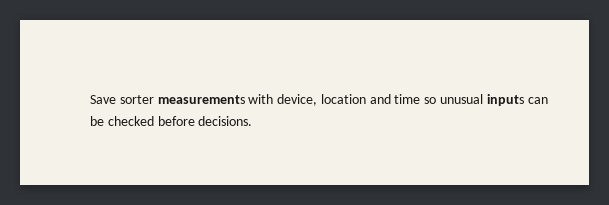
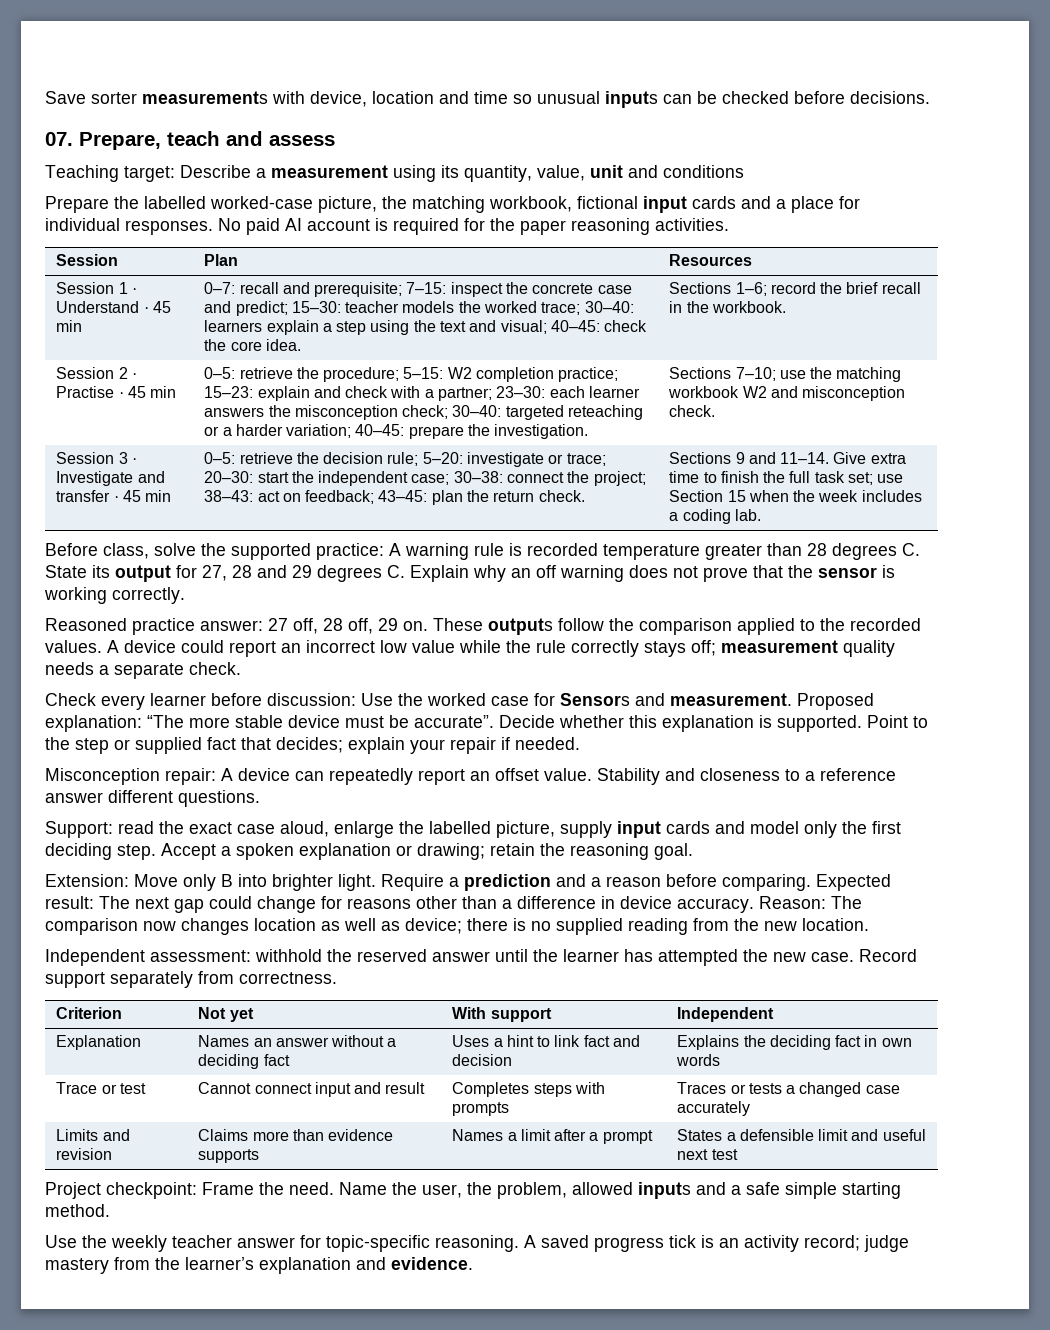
+ 07. Prepare, teach and assess
+ Teaching target: Describe a measurement using its quantity, value, unit and conditions
+ Prepare the labelled worked-case picture, the matching workbook, fictional input cards and a place for individual responses. No paid AI account is required for the paper reasoning activities.
+ Session | Plan | Resources
+ Session 1 · Understand · 45 min | 0–7: recall and prerequisite; 7–15: inspect the concrete case and predict; 15–30: teacher models the worked trace; 30–40: learners explain a step using the text and visual; 40–45: check the core idea. | Sections 1–6; record the brief recall in the workbook.
+ Session 2 · Practise · 45 min | 0–5: retrieve the procedure; 5–15: W2 completion practice; 15–23: explain and check with a partner; 23–30: each learner answers the misconception check; 30–40: targeted reteaching or a harder variation; 40–45: prepare the investigation. | Sections 7–10; use the matching workbook W2 and misconception check.
+ Session 3 · Investigate and transfer · 45 min | 0–5: retrieve the decision rule; 5–20: investigate or trace; 20–30: start the independent case; 30–38: connect the project; 38–43: act on feedback; 43–45: plan the return check. | Sections 9 and 11–14. Give extra time to finish the full task set; use Section 15 when the week includes a coding lab.
+ Before class, solve the supported practice: A warning rule is recorded temperature greater than 28 degrees C. State its output for 27, 28 and 29 degrees C. Explain why an off warning does not prove that the sensor is working correctly.
+ Reasoned practice answer: 27 off, 28 off, 29 on. These outputs follow the comparison applied to the recorded values. A device could report an incorrect low value while the rule correctly stays off; measurement quality needs a separate check.
+ Check every learner before discussion: Use the worked case for Sensors and measurement. Proposed explanation: “The more stable device must be accurate”. Decide whether this explanation is supported. Point to the step or supplied fact that decides; explain your repair if needed.
+ Misconception repair: A device can repeatedly report an offset value. Stability and closeness to a reference answer different questions.
+ Support: read the exact case aloud, enlarge the labelled picture, supply input cards and model only the first deciding step. Accept a spoken explanation or drawing; retain the reasoning goal.
+ Extension: Move only B into brighter light. Require a prediction and a reason before comparing. Expected result: The next gap could change for reasons other than a difference in device accuracy. Reason: The comparison now changes location as well as device; there is no supplied reading from the new location.
+ Independent assessment: withhold the reserved answer until the learner has attempted the new case. Record support separately from correctness.
+ Criterion | Not yet | With support | Independent
+ Explanation | Names an answer without a deciding fact | Uses a hint to link fact and decision | Explains the deciding fact in own words
+ Trace or test | Cannot connect input and result | Completes steps with prompts | Traces or tests a changed case accurately
+ Limits and revision | Claims more than evidence supports | Names a limit after a prompt | States a defensible limit and useful next test
+ Project checkpoint: Frame the need. Name the user, the problem, allowed inputs and a safe simple starting method.
+ Use the weekly teacher answer for topic-specific reasoning. A saved progress tick is an activity record; judge mastery from the learner’s explanation and evidence.

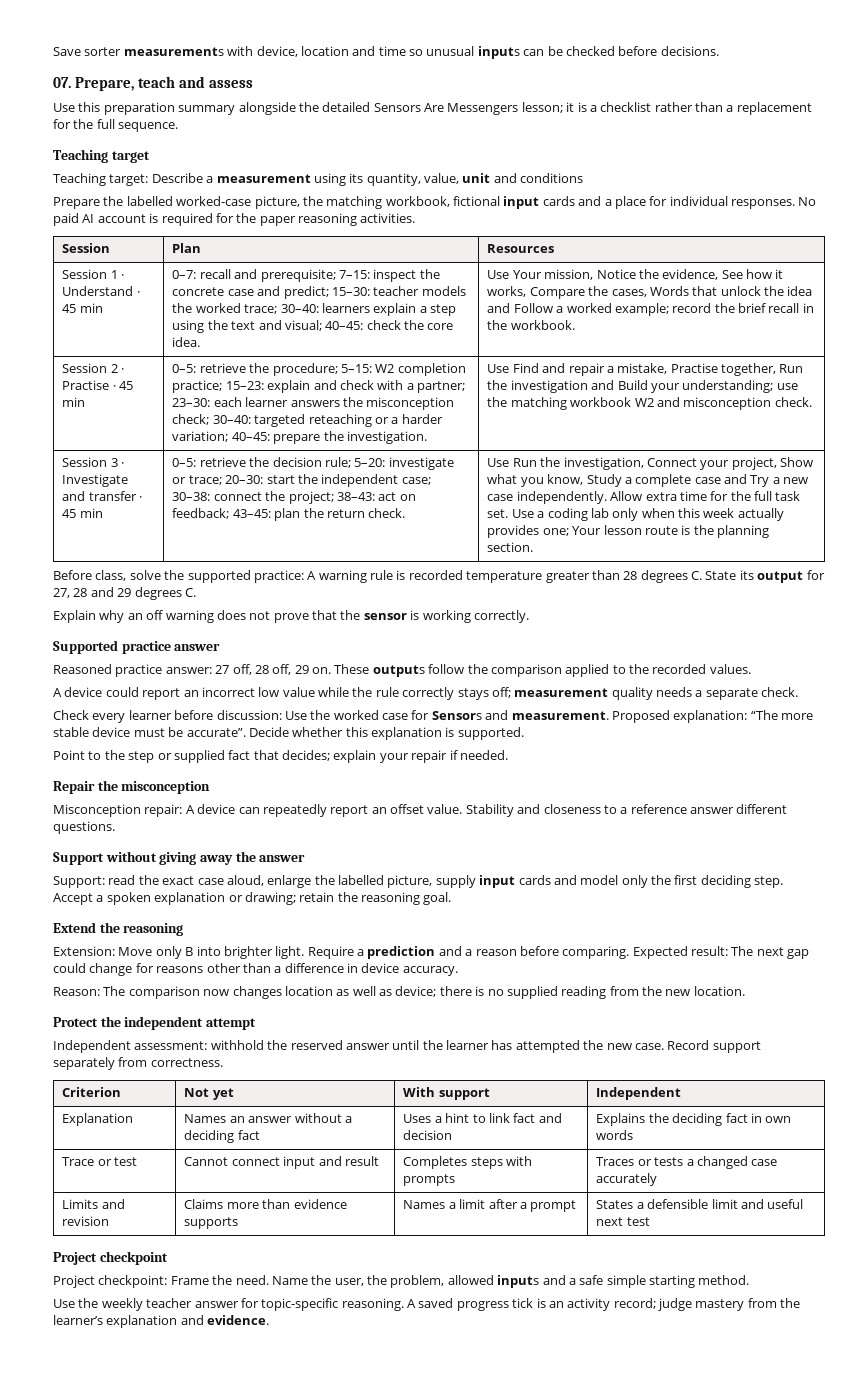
+ Use this preparation summary alongside the detailed Sensors Are Messengers lesson; it is a checklist rather than a replacement for the full sequence.
+ Teaching target
- Sections 1–6; record the brief recall in the workbook.
+ Use Your mission, Notice the evidence, See how it works, Compare the cases, Words that unlock the idea and Follow a worked example; record the brief recall in the workbook.
- Sections 7–10; use the matching workbook W2 and misconception check.
+ Use Find and repair a mistake, Practise together, Run the investigation and Build your understanding; use the matching workbook W2 and misconception check.
- Sections 9 and 11–14. Give extra time to finish the full task set; use Section 15 when the week includes a coding lab.
+ Use Run the investigation, Connect your project, Show what you know, Study a complete case and Try a new case independently. Allow extra time for the full task set. Use a coding lab only when this week actually provides one; Your lesson route is the planning section.
- Before class, solve the supported practice: A warning rule is recorded temperature greater than 28 degrees C. State its output for 27, 28 and 29 degrees C. Explain why an off warning does not prove that the sensor is working correctly.
+ Before class, solve the supported practice: A warning rule is recorded temperature greater than 28 degrees C. State its output for 27, 28 and 29 degrees C.
+ Explain why an off warning does not prove that the sensor is working correctly.
+ Supported practice answer
- These outputs follow the comparison applied to the recorded values. A device could report an incorrect low value while the rule correctly stays off; measurement quality needs a separate check.
+ These outputs follow the comparison applied to the recorded values.
+ A device could report an incorrect low value while the rule correctly stays off; measurement quality needs a separate check.
- Decide whether this explanation is supported. Point to the step or supplied fact that decides; explain your repair if needed.
+ Decide whether this explanation is supported.
+ Point to the step or supplied fact that decides; explain your repair if needed.
+ Repair the misconception
+ Support without giving away the answer
+ Extend the reasoning
- Expected result: The next gap could change for reasons other than a difference in device accuracy. Reason: The comparison now changes location as well as device; there is no supplied reading from the new location.
+ Expected result: The next gap could change for reasons other than a difference in device accuracy.
+ Reason: The comparison now changes location as well as device; there is no supplied reading from the new location.
+ Protect the independent attempt
+ Project checkpoint

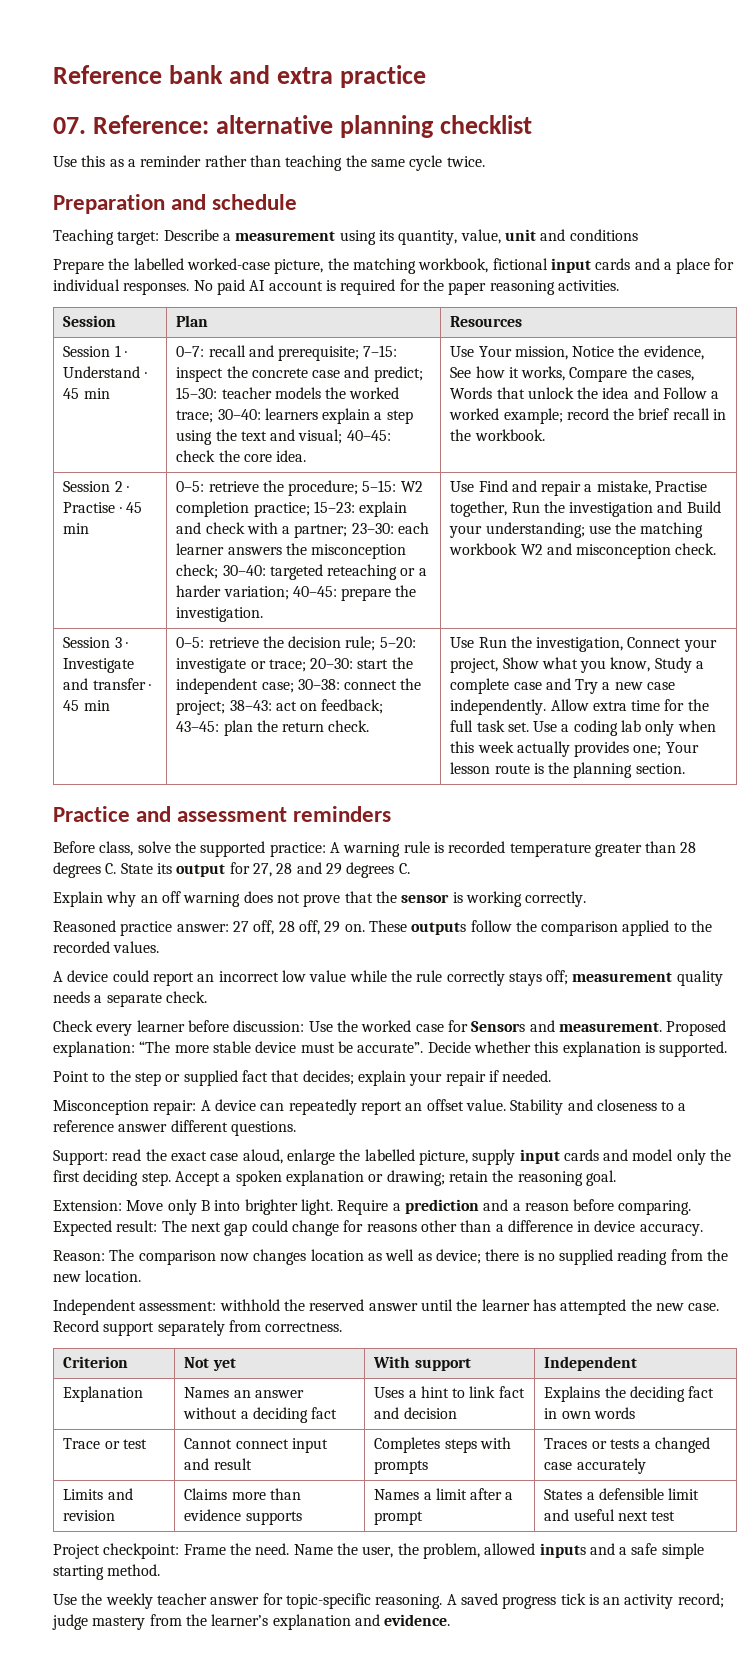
- Save sorter measurements with device, location and time so unusual inputs can be checked before decisions.
- 07. Prepare, teach and assess
- Use this preparation summary alongside the detailed Sensors Are Messengers lesson; it is a checklist rather than a replacement for the full sequence.
- Teaching target
+ Reference bank and extra practice
+ 07. Reference: alternative planning checklist
+ Use this as a reminder rather than teaching the same cycle twice.
+ Preparation and schedule
+ Practice and assessment reminders
- Supported practice answer
- Repair the misconception
- Support without giving away the answer
- Extend the reasoning
- Protect the independent attempt
- Project checkpoint

